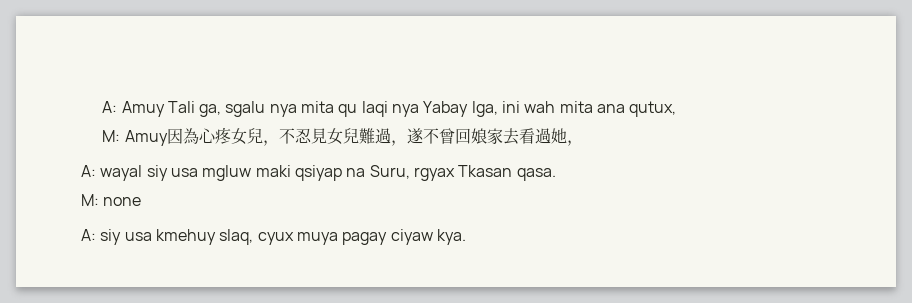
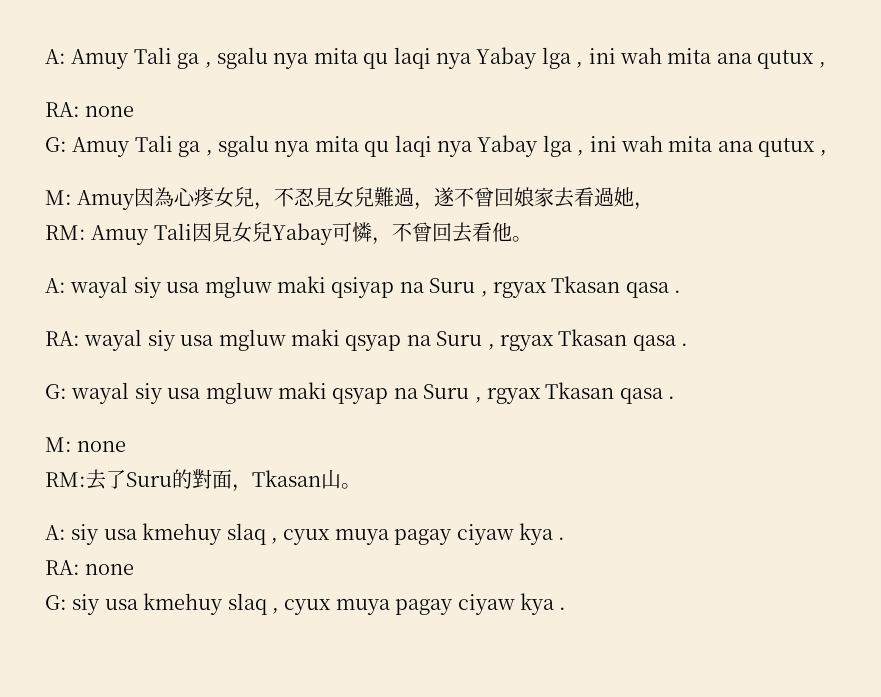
- A: Amuy Tali ga, sgalu nya mita qu laqi nya Yabay lga, ini wah mita ana qutux,
+ A: Amuy Tali ga , sgalu nya mita qu laqi nya Yabay lga , ini wah mita ana qutux ,
+ RA: none
+ G: Amuy Tali ga , sgalu nya mita qu laqi nya Yabay lga , ini wah mita ana qutux ,
+ RM: Amuy Tali因見女兒Yabay可憐，不曾回去看他。
- A: wayal siy usa mgluw maki qsiyap na Suru, rgyax Tkasan qasa.
+ A: wayal siy usa mgluw maki qsiyap na Suru , rgyax Tkasan qasa .
+ RA: wayal siy usa mgluw maki qsyap na Suru , rgyax Tkasan qasa .
+ G: wayal siy usa mgluw maki qsyap na Suru , rgyax Tkasan qasa .
  M: none
+ RM:去了Suru的對面，Tkasan山。
- A: siy usa kmehuy slaq, cyux muya pagay ciyaw kya.
+ A: siy usa kmehuy slaq , cyux muya pagay ciyaw kya .
+ RA: none
+ G: siy usa kmehuy slaq , cyux muya pagay ciyaw kya .

